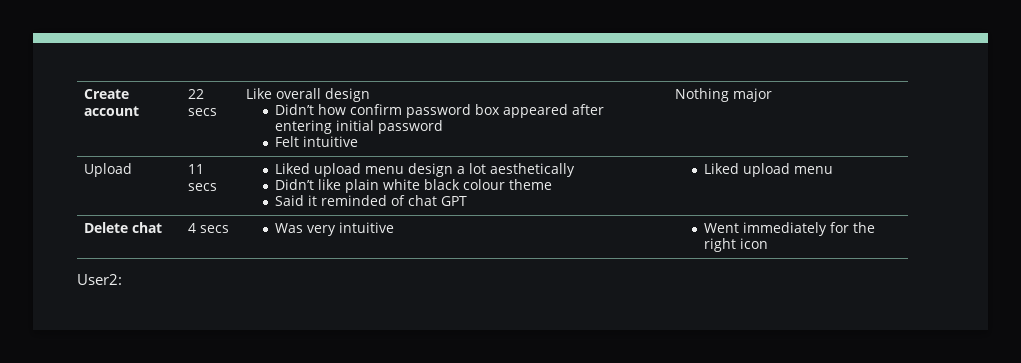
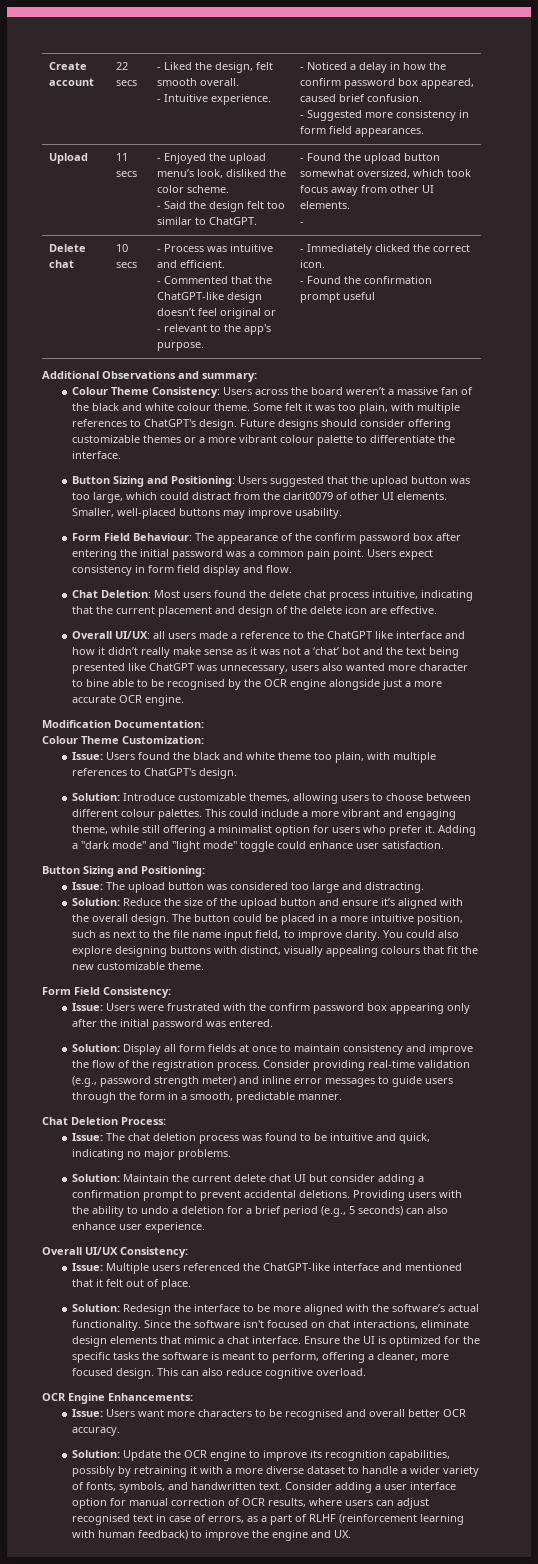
- Create account | 22 secs | Like overall design
- Didn’t how confirm password box appeared after entering initial password
- Felt intuitive | Nothing major
- Upload | 11 secs | Liked upload menu design a lot aesthetically
- Didn’t like plain white black colour theme
- Said it reminded of chat GPT | Liked upload menu
+ Create account | 22 secs | - Liked the design, felt smooth overall.
+ - Intuitive experience. | - Noticed a delay in how the confirm password box appeared, caused brief confusion.
+ - Suggested more consistency in form field appearances.
+ Upload | 11 secs | - Enjoyed the upload menu’s look, disliked the color scheme.
+ - Said the design felt too similar to ChatGPT. | - Found the upload button somewhat oversized, which took focus away from other UI elements.
+ -
- Delete chat | 4 secs | Was very intuitive | Went immediately for the right icon
- User2:
+ Delete chat | 10 secs | - Process was intuitive and efficient.
+ - Commented that the ChatGPT-like design doesn’t feel original or
+ - relevant to the app's purpose. | - Immediately clicked the correct icon.
+ - Found the confirmation prompt useful
+ Additional Observations and summary:
+ Colour Theme Consistency: Users across the board weren’t a massive fan of the black and white colour theme. Some felt it was too plain, with multiple references to ChatGPT's design. Future designs should consider offering customizable themes or a more vibrant colour palette to differentiate the interface.
+ Button Sizing and Positioning: Users suggested that the upload button was too large, which could distract from the clarit0079 of other UI elements. Smaller, well-placed buttons may improve usability.
+ Form Field Behaviour: The appearance of the confirm password box after entering the initial password was a common pain point. Users expect consistency in form field display and flow.
+ Chat Deletion: Most users found the delete chat process intuitive, indicating that the current placement and design of the delete icon are effective.
+ Overall UI/UX: all users made a reference to the ChatGPT like interface and how it didn’t really make sense as it was not a ‘chat’ bot and the text being presented like ChatGPT was unnecessary, users also wanted more character to bine able to be recognised by the OCR engine alongside just a more accurate OCR engine.
+ Modification Documentation:
+ Colour Theme Customization:
+ Issue: Users found the black and white theme too plain, with multiple references to ChatGPT's design.
+ Solution: Introduce customizable themes, allowing users to choose between different colour palettes. This could include a more vibrant and engaging theme, while still offering a minimalist option for users who prefer it. Adding a "dark mode" and "light mode" toggle could enhance user satisfaction.
+ Button Sizing and Positioning:
+ Issue: The upload button was considered too large and distracting.
+ Solution: Reduce the size of the upload button and ensure it’s aligned with the overall design. The button could be placed in a more intuitive position, such as next to the file name input field, to improve clarity. You could also explore designing buttons with distinct, visually appealing colours that fit the new customizable theme.
+ Form Field Consistency:
+ Issue: Users were frustrated with the confirm password box appearing only after the initial password was entered.
+ Solution: Display all form fields at once to maintain consistency and improve the flow of the registration process. Consider providing real-time validation (e.g., password strength meter) and inline error messages to guide users through the form in a smooth, predictable manner.
+ Chat Deletion Process:
+ Issue: The chat deletion process was found to be intuitive and quick, indicating no major problems.
+ Solution: Maintain the current delete chat UI but consider adding a confirmation prompt to prevent accidental deletions. Providing users with the ability to undo a deletion for a brief period (e.g., 5 seconds) can also enhance user experience.
+ Overall UI/UX Consistency:
+ Issue: Multiple users referenced the ChatGPT-like interface and mentioned that it felt out of place.
+ Solution: Redesign the interface to be more aligned with the software’s actual functionality. Since the software isn't focused on chat interactions, eliminate design elements that mimic a chat interface. Ensure the UI is optimized for the specific tasks the software is meant to perform, offering a cleaner, more focused design. This can also reduce cognitive overload.
+ OCR Engine Enhancements:
+ Issue: Users want more characters to be recognised and overall better OCR accuracy.
+ Solution: Update the OCR engine to improve its recognition capabilities, possibly by retraining it with a more diverse dataset to handle a wider variety of fonts, symbols, and handwritten text. Consider adding a user interface option for manual correction of OCR results, where users can adjust recognised text in case of errors, as a part of RLHF (reinforcement learning with human feedback) to improve the engine and UX.

